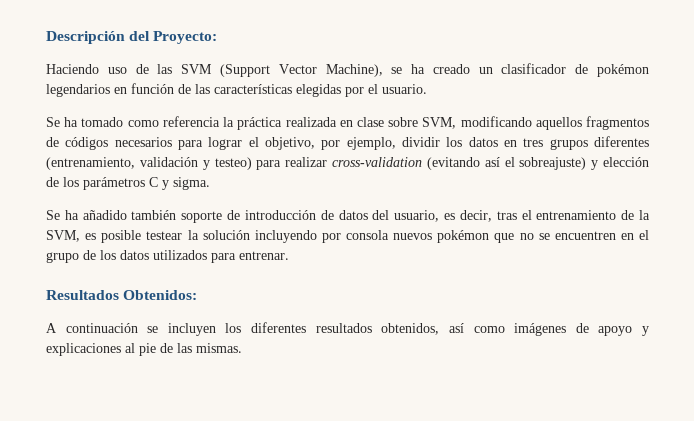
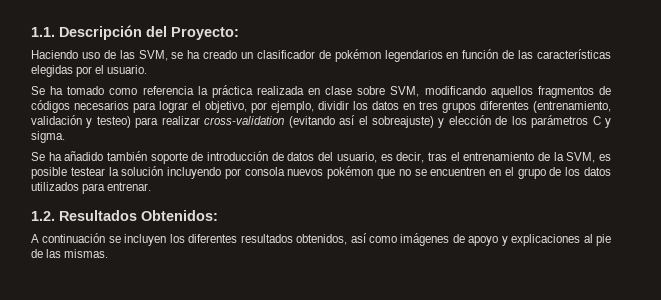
- Descripción del Proyecto:
+ 1.1. Descripción del Proyecto:
- Haciendo uso de las SVM (Support Vector Machine), se ha creado un clasificador de pokémon legendarios en función de las características elegidas por el usuario.
+ Haciendo uso de las SVM, se ha creado un clasificador de pokémon legendarios en función de las características elegidas por el usuario.
- Resultados Obtenidos:
+ 1.2. Resultados Obtenidos:

